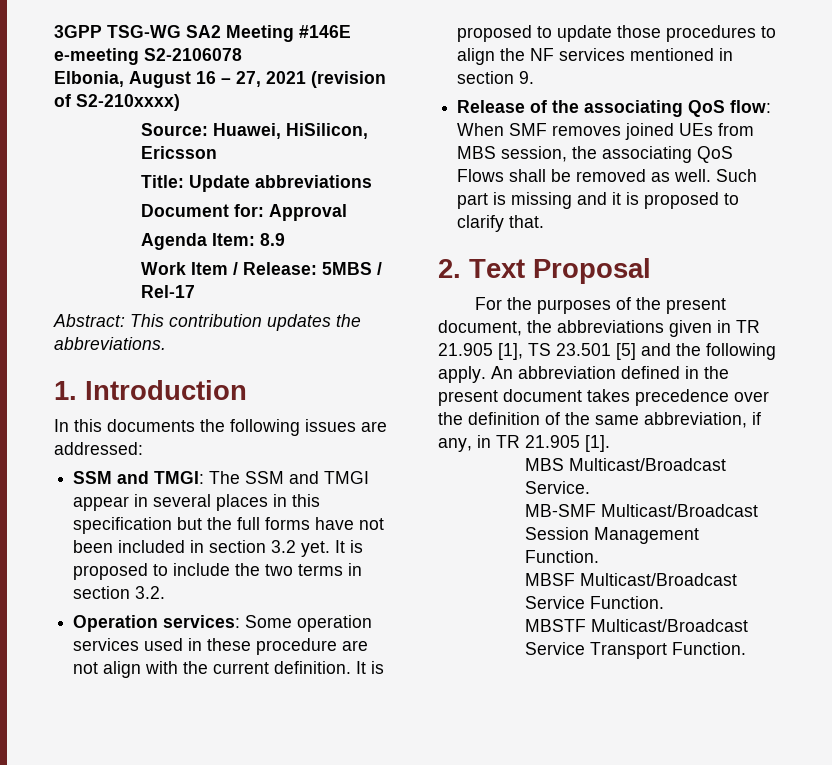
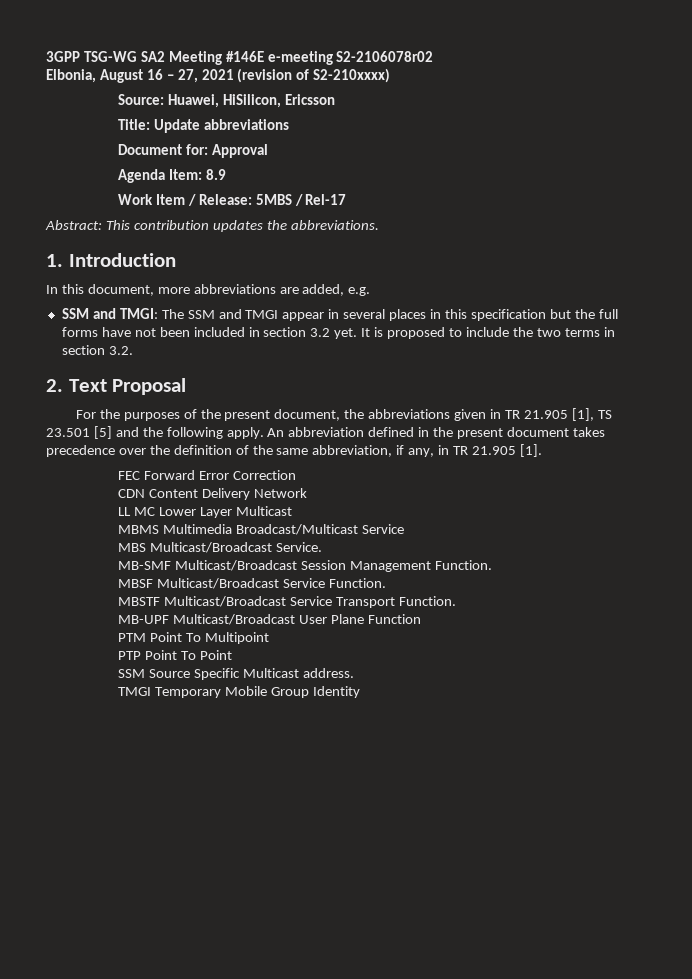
- 3GPP TSG-WG SA2 Meeting #146E e-meeting S2-2106078
+ 3GPP TSG-WG SA2 Meeting #146E e-meeting S2-2106078r02
- In this documents the following issues are addressed:
+ In this document, more abbreviations are added, e.g.
- Operation services: Some operation services used in these procedure are not align with the current definition. It is proposed to update those procedures to align the NF services mentioned in section 9.
- Release of the associating QoS flow: When SMF removes joined UEs from MBS session, the associating QoS Flows shall be removed as well. Such part is missing and it is proposed to clarify that.
+ FEC Forward Error Correction
+ CDN Content Delivery Network
+ LL MC Lower Layer Multicast
+ MBMS Multimedia Broadcast/Multicast Service
+ MB-UPF Multicast/Broadcast User Plane Function
+ PTM Point To Multipoint
+ PTP Point To Point
+ SSM Source Specific Multicast address.
+ TMGI Temporary Mobile Group Identity

